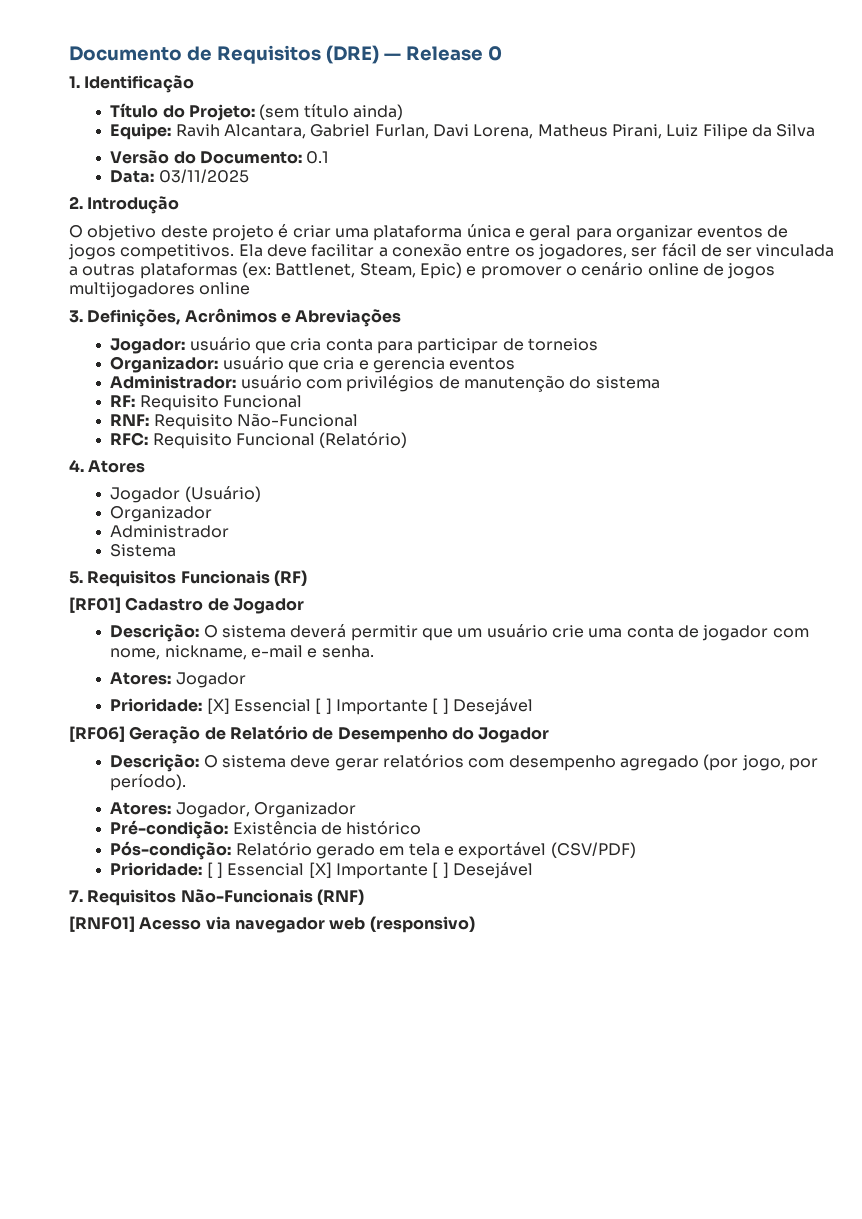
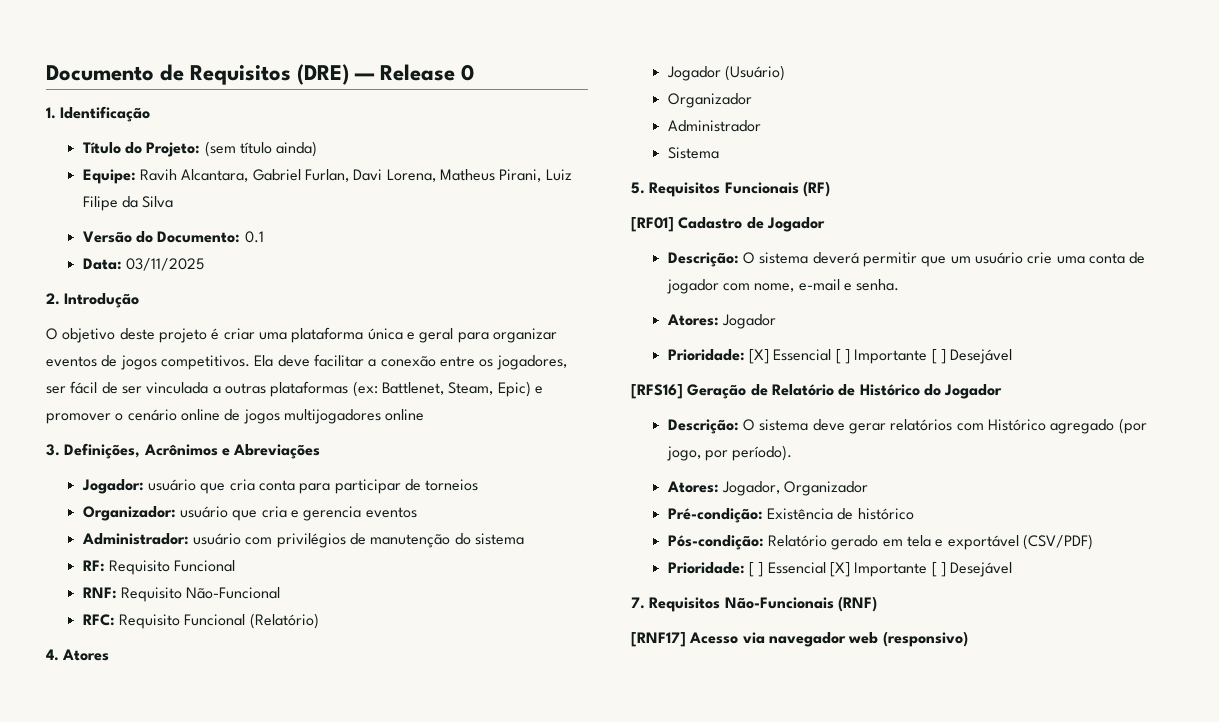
- Descrição: O sistema deverá permitir que um usuário crie uma conta de jogador com nome, nickname, e-mail e senha.
+ Descrição: O sistema deverá permitir que um usuário crie uma conta de jogador com nome, e-mail e senha.
- [RF06] Geração de Relatório de Desempenho do Jogador
+ [RFS16] Geração de Relatório de Histórico do Jogador
- Descrição: O sistema deve gerar relatórios com desempenho agregado (por jogo, por período).
+ Descrição: O sistema deve gerar relatórios com Histórico agregado (por jogo, por período).
- [RNF01] Acesso via navegador web (responsivo)
+ [RNF17] Acesso via navegador web (responsivo)

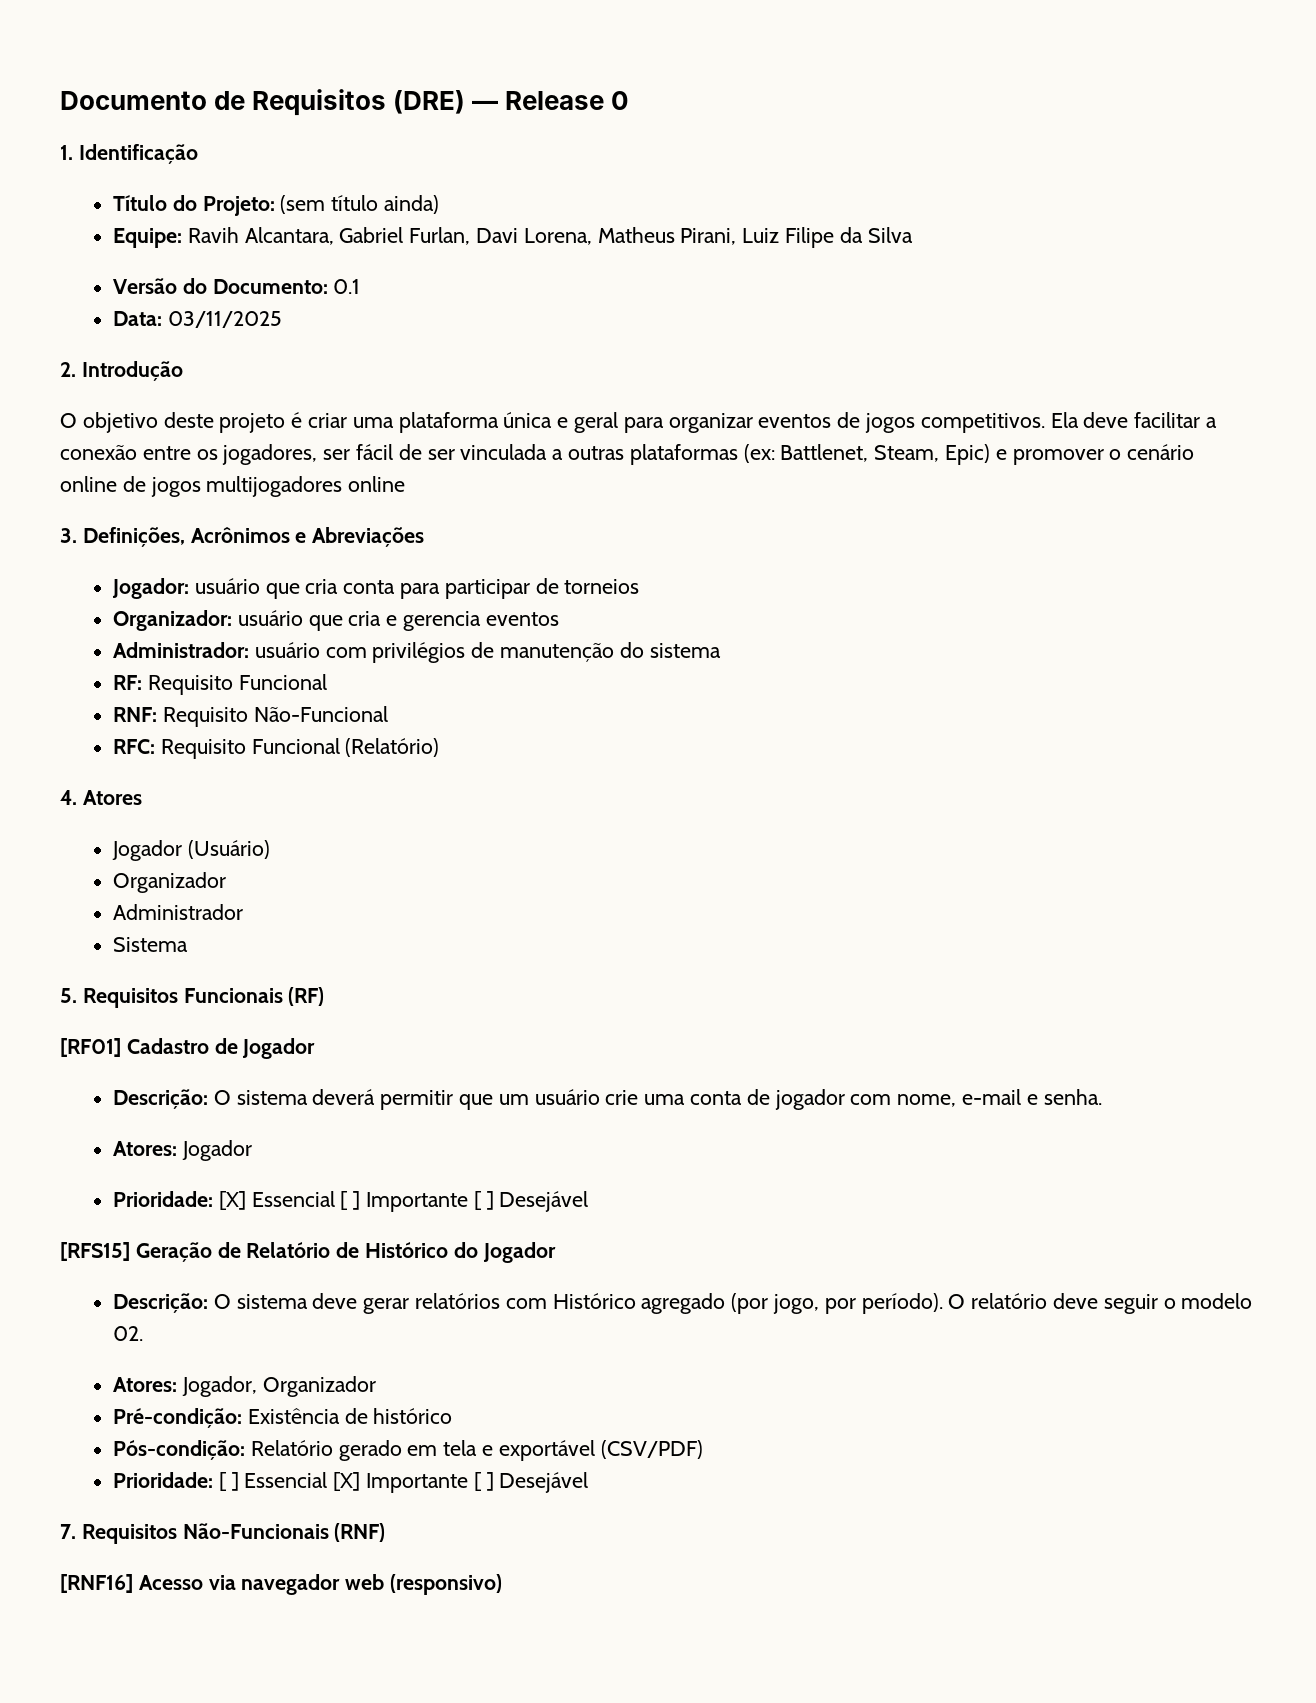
- [RFS16] Geração de Relatório de Histórico do Jogador
+ [RFS15] Geração de Relatório de Histórico do Jogador
+ O relatório deve seguir o modelo 02.
- [RNF17] Acesso via navegador web (responsivo)
+ [RNF16] Acesso via navegador web (responsivo)

